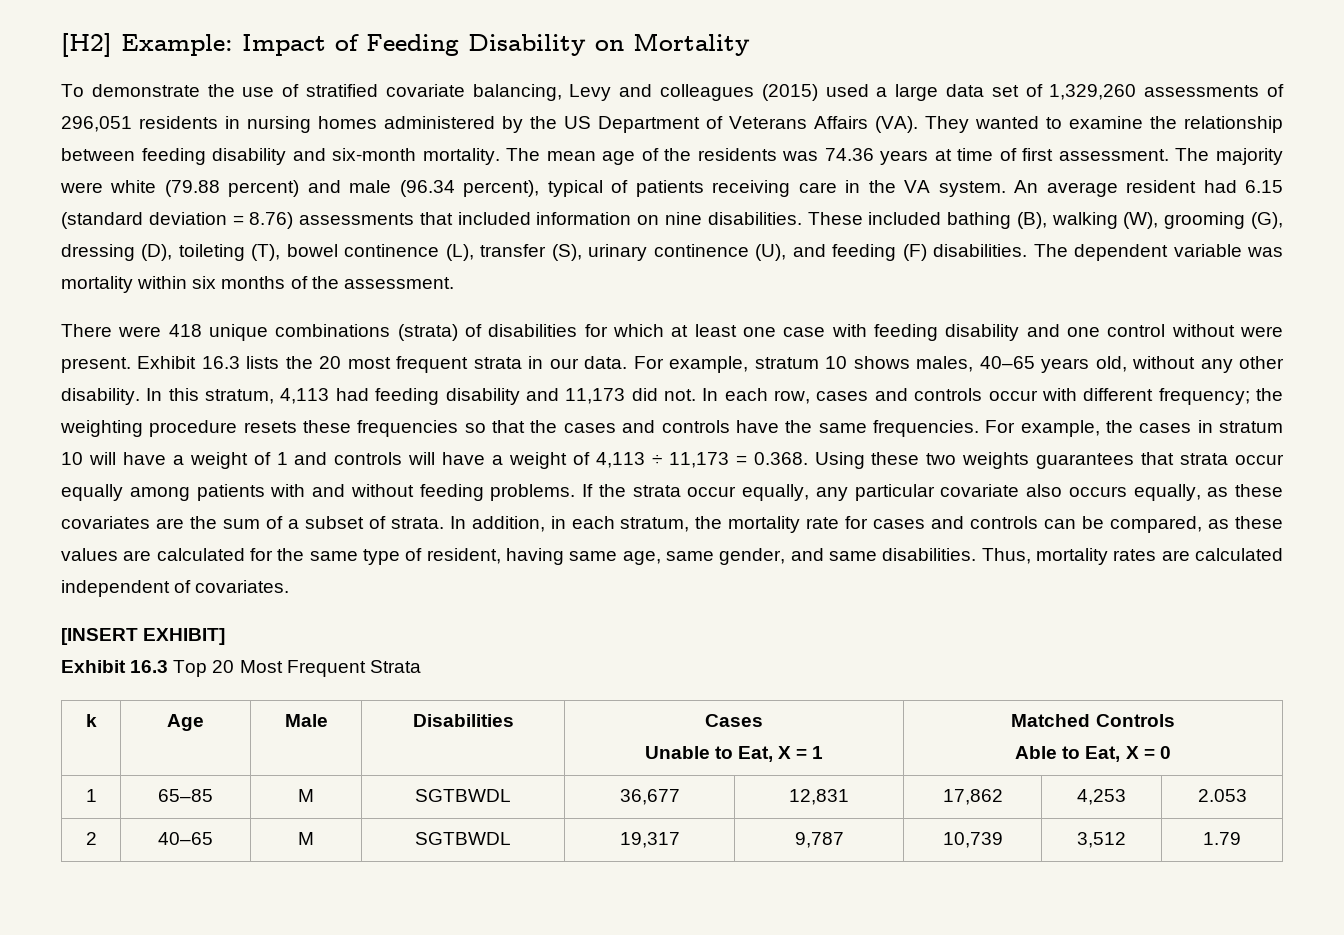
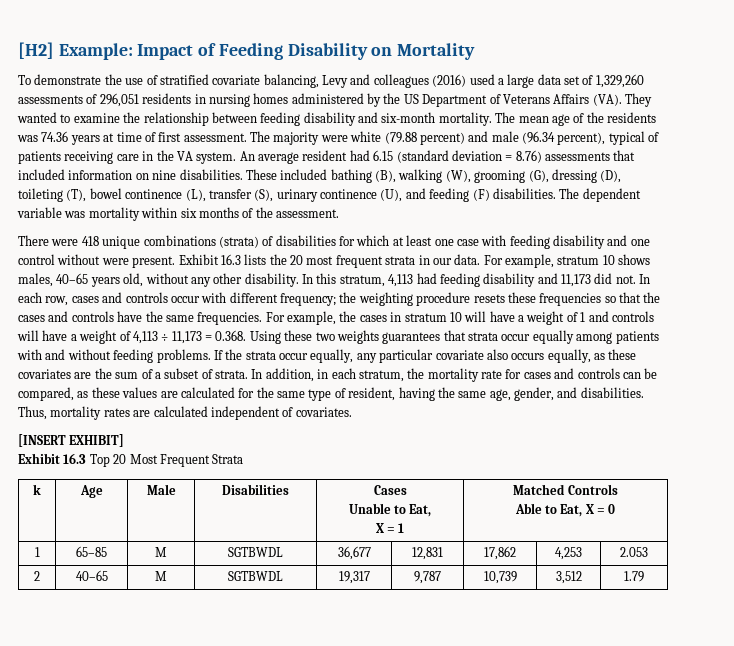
- To demonstrate the use of stratified covariate balancing, Levy and colleagues (2015) used a large data set of 1,329,260 assessments of 296,051 residents in nursing homes administered by the US Department of Veterans Affairs (VA). They wanted to examine the relationship between feeding disability and six-month mortality.
+ To demonstrate the use of stratified covariate balancing, Levy and colleagues (2016) used a large data set of 1,329,260 assessments of 296,051 residents in nursing homes administered by the US Department of Veterans Affairs (VA). They wanted to examine the relationship between feeding disability and six-month mortality.
- In addition, in each stratum, the mortality rate for cases and controls can be compared, as these values are calculated for the same type of resident, having same age, same gender, and same disabilities.
+ In addition, in each stratum, the mortality rate for cases and controls can be compared, as these values are calculated for the same type of resident, having the same age, gender, and disabilities.
  k | Age | Male | Disabilities | Cases
- Unable to Eat, X = 1 | Matched Controls
+ Unable to Eat,
+ X = 1 | Matched Controls

